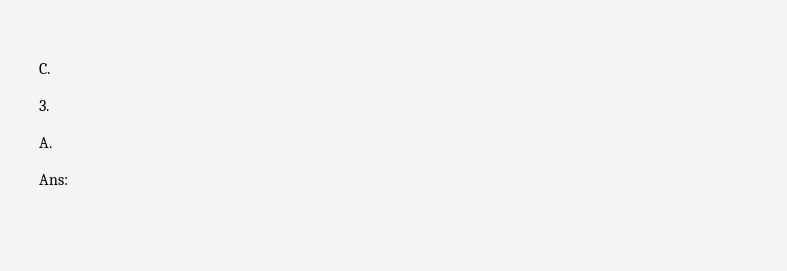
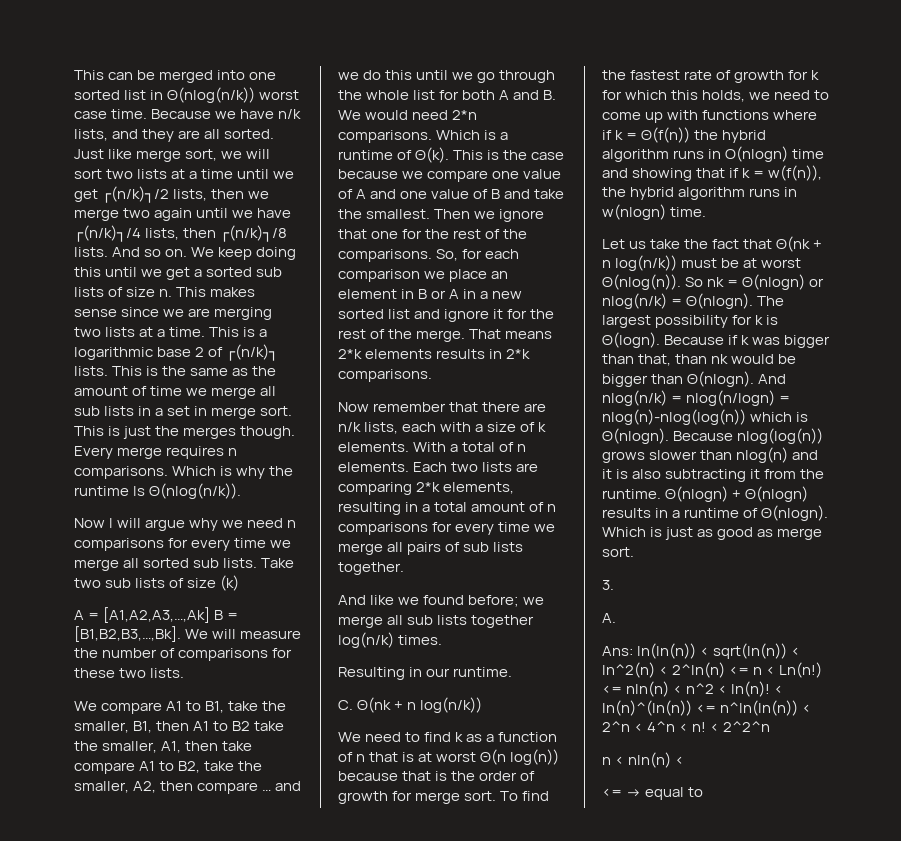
- C.
+ This can be merged into one sorted list in Θ(nlog(n/k)) worst case time. Because we have n/k lists, and they are all sorted. Just like merge sort, we will sort two lists at a time until we get ┌(n/k)┐/2 lists, then we merge two again until we have ┌(n/k)┐/4 lists, then ┌(n/k)┐/8 lists. And so on. We keep doing this until we get a sorted sub lists of size n. This makes sense since we are merging two lists at a time. This is a logarithmic base 2 of ┌(n/k)┐ lists. This is the same as the amount of time we merge all sub lists in a set in merge sort. This is just the merges though. Every merge requires n comparisons. Which is why the runtime Is Θ(nlog(n/k)).
+ Now I will argue why we need n comparisons for every time we merge all sorted sub lists. Take two sub lists of size (k)
+ A = [A1,A2,A3,…,Ak] B = [B1,B2,B3,…,Bk]. We will measure the number of comparisons for these two lists.
+ We compare A1 to B1, take the smaller, B1, then A1 to B2 take the smaller, A1, then take compare A1 to B2, take the smaller, A2, then compare … and we do this until we go through the whole list for both A and B. We would need 2*n comparisons. Which is a runtime of Θ(k). This is the case because we compare one value of A and one value of B and take the smallest. Then we ignore that one for the rest of the comparisons. So, for each comparison we place an element in B or A in a new sorted list and ignore it for the rest of the merge. That means 2*k elements results in 2*k comparisons.
+ Now remember that there are n/k lists, each with a size of k elements. With a total of n elements. Each two lists are comparing 2*k elements, resulting in a total amount of n comparisons for every time we merge all pairs of sub lists together.
+ And like we found before; we merge all sub lists together log(n/k) times.
+ Resulting in our runtime.
+ C. Θ(nk + n log(n/k))
+ We need to find k as a function of n that is at worst Θ(n log(n)) because that is the order of growth for merge sort. To find the fastest rate of growth for k for which this holds, we need to come up with functions where if k = Θ(f(n)) the hybrid algorithm runs in O(nlogn) time and showing that if k = w(f(n)), the hybrid algorithm runs in w(nlogn) time.
+ Let us take the fact that Θ(nk + n log(n/k)) must be at worst Θ(nlog(n)). So nk = Θ(nlogn) or nlog(n/k) = Θ(nlogn). The largest possibility for k is Θ(logn). Because if k was bigger than that, than nk would be bigger than Θ(nlogn). And nlog(n/k) = nlog(n/logn) = nlog(n)-nlog(log(n)) which is Θ(nlogn). Because nlog(log(n)) grows slower than nlog(n) and it is also subtracting it from the runtime. Θ(nlogn) + Θ(nlogn) results in a runtime of Θ(nlogn). Which is just as good as merge sort.
  3.
  A.
- Ans:
+ Ans: ln(ln(n)) < sqrt(ln(n)) < ln^2(n) < 2^ln(n) <= n < Ln(n!) <= nln(n) < n^2 < ln(n)! < ln(n)^(ln(n)) <= n^ln(ln(n)) < 2^n < 4^n < n! < 2^2^n
+ n < nln(n) <
+ <= → equal to

